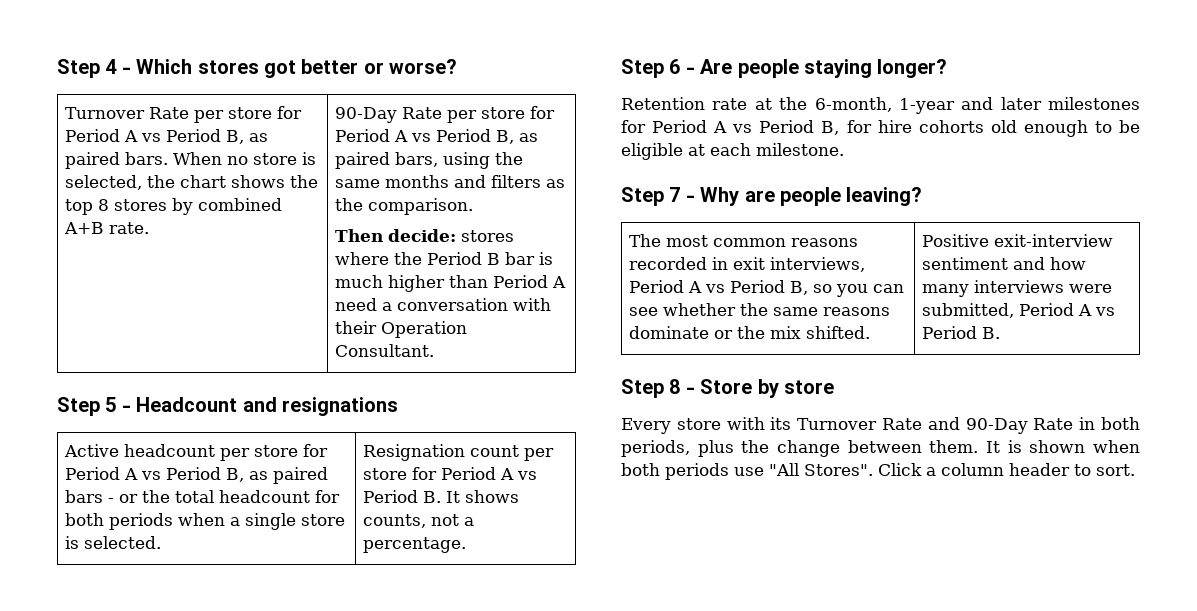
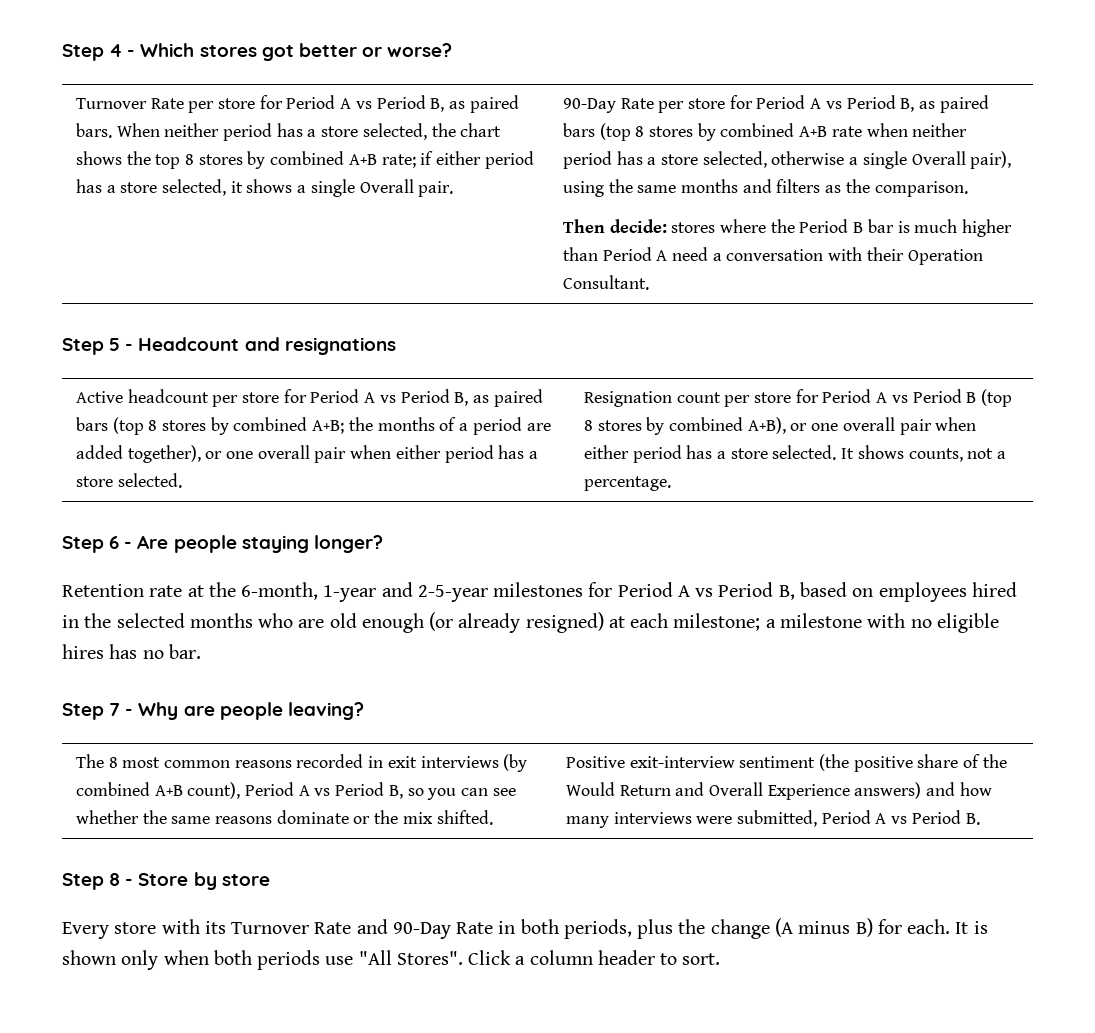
- When no store is selected, the chart shows the top 8 stores by combined A+B rate.
+ When neither period has a store selected, the chart shows the top 8 stores by combined A+B rate; if either period has a store selected, it shows a single Overall pair.
- 90-Day Rate per store for Period A vs Period B, as paired bars, using the same months and filters as the comparison.
+ 90-Day Rate per store for Period A vs Period B, as paired bars (top 8 stores by combined A+B rate when neither period has a store selected, otherwise a single Overall pair), using the same months and filters as the comparison.
- Active headcount per store for Period A vs Period B, as paired bars - or the total headcount for both periods when a single store is selected.
+ Active headcount per store for Period A vs Period B, as paired bars (top 8 stores by combined A+B; the months of a period are added together), or one overall pair when either period has a store selected.
- Resignation count per store for Period A vs Period B. It shows counts, not a percentage.
+ Resignation count per store for Period A vs Period B (top 8 stores by combined A+B), or one overall pair when either period has a store selected. It shows counts, not a percentage.
- Retention rate at the 6-month, 1-year and later milestones for Period A vs Period B, for hire cohorts old enough to be eligible at each milestone.
+ Retention rate at the 6-month, 1-year and 2-5-year milestones for Period A vs Period B, based on employees hired in the selected months who are old enough (or already resigned) at each milestone; a milestone with no eligible hires has no bar.
- The most common reasons recorded in exit interviews, Period A vs Period B, so you can see whether the same reasons dominate or the mix shifted.
+ The 8 most common reasons recorded in exit interviews (by combined A+B count), Period A vs Period B, so you can see whether the same reasons dominate or the mix shifted.
- Positive exit-interview sentiment and how many interviews were submitted, Period A vs Period B.
+ Positive exit-interview sentiment (the positive share of the Would Return and Overall Experience answers) and how many interviews were submitted, Period A vs Period B.
- Every store with its Turnover Rate and 90-Day Rate in both periods, plus the change between them.
+ Every store with its Turnover Rate and 90-Day Rate in both periods, plus the change (A minus B) for each.
- It is shown when both periods use "All Stores".
+ It is shown only when both periods use "All Stores".

